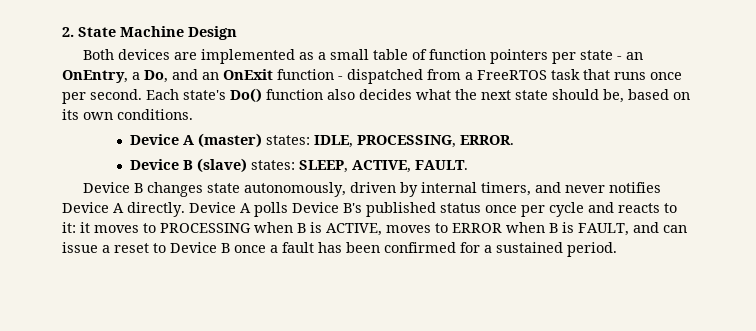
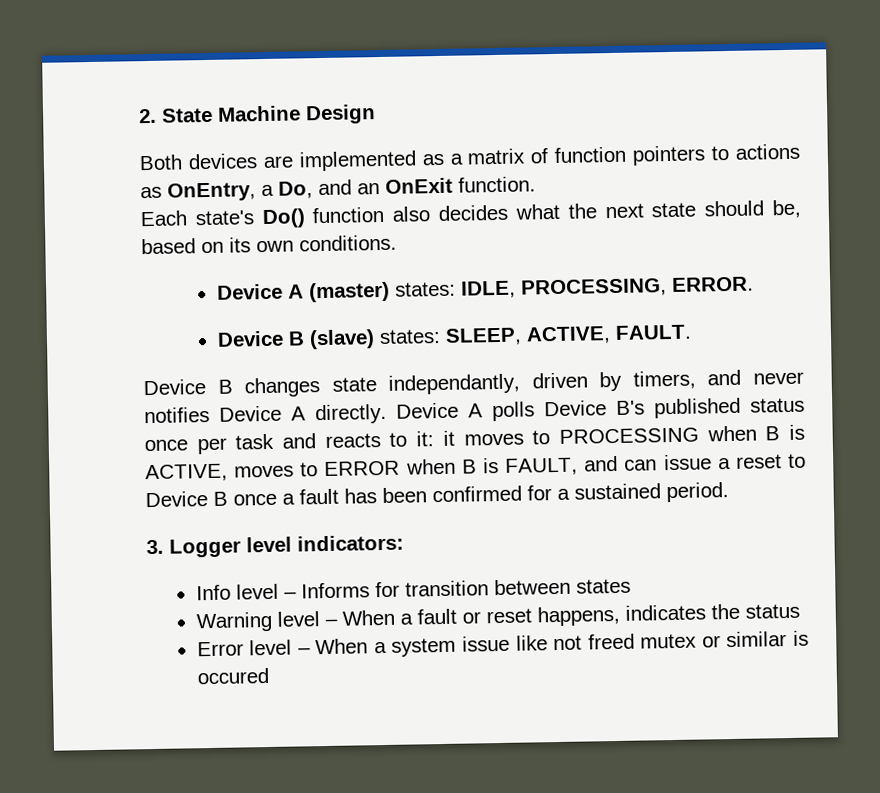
- Both devices are implemented as a small table of function pointers per state - an OnEntry, a Do, and an OnExit function - dispatched from a FreeRTOS task that runs once per second. Each state's Do() function also decides what the next state should be, based on its own conditions.
+ Both devices are implemented as a matrix of function pointers to actions as OnEntry, a Do, and an OnExit function.
+ Each state's Do() function also decides what the next state should be, based on its own conditions.
- Device B changes state autonomously, driven by internal timers, and never notifies Device A directly.
+ Device B changes state independantly, driven by timers, and never notifies Device A directly.
- Device A polls Device B's published status once per cycle and reacts to it: it moves to PROCESSING when B is ACTIVE, moves to ERROR when B is FAULT, and can issue a reset to Device B once a fault has been confirmed for a sustained period.
+ Device A polls Device B's published status once per task and reacts to it: it moves to PROCESSING when B is ACTIVE, moves to ERROR when B is FAULT, and can issue a reset to Device B once a fault has been confirmed for a sustained period.
+ 3. Logger level indicators:
+ Info level – Informs for transition between states
+ Warning level – When a fault or reset happens, indicates the status
+ Error level – When a system issue like not freed mutex or similar is occured

